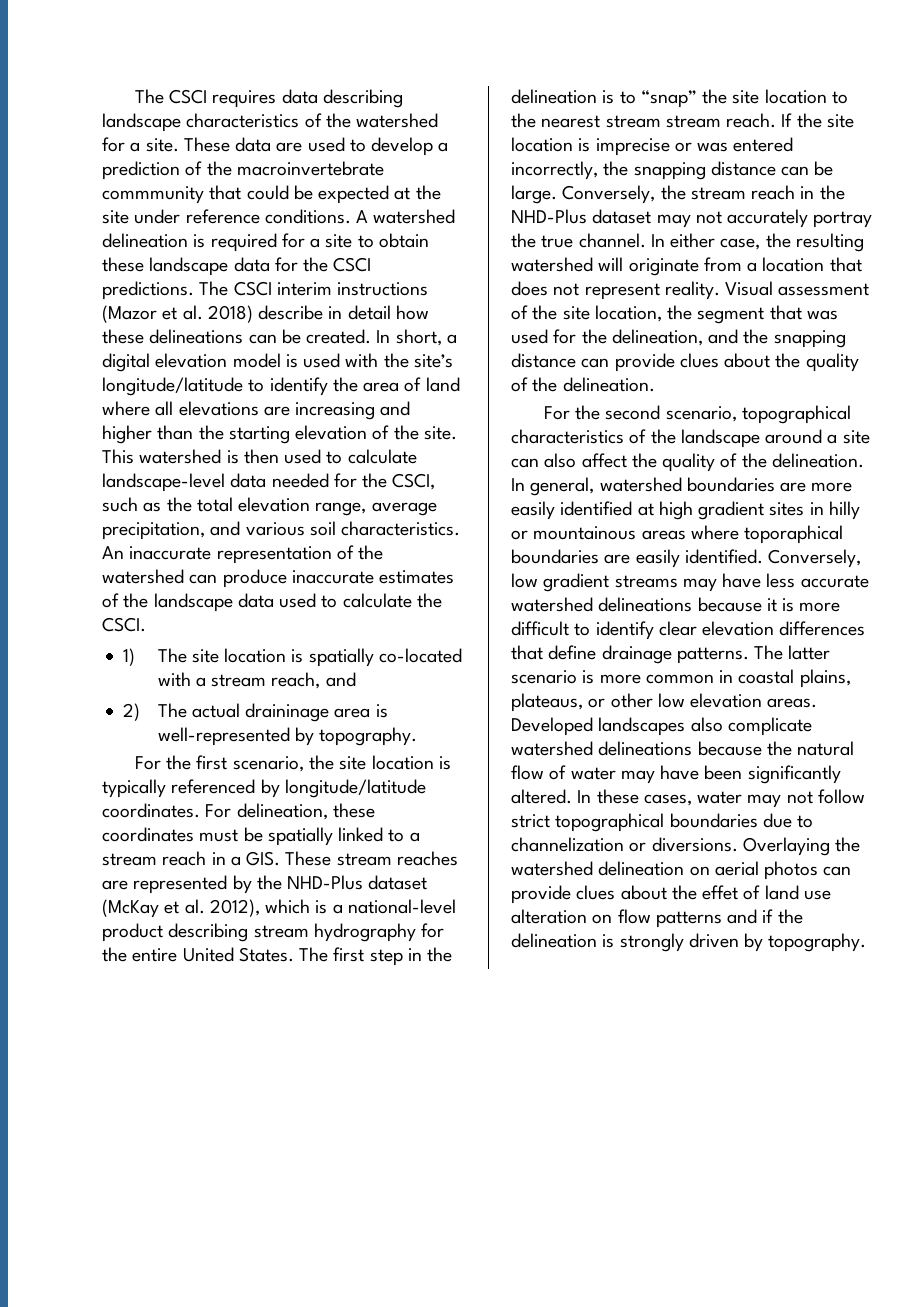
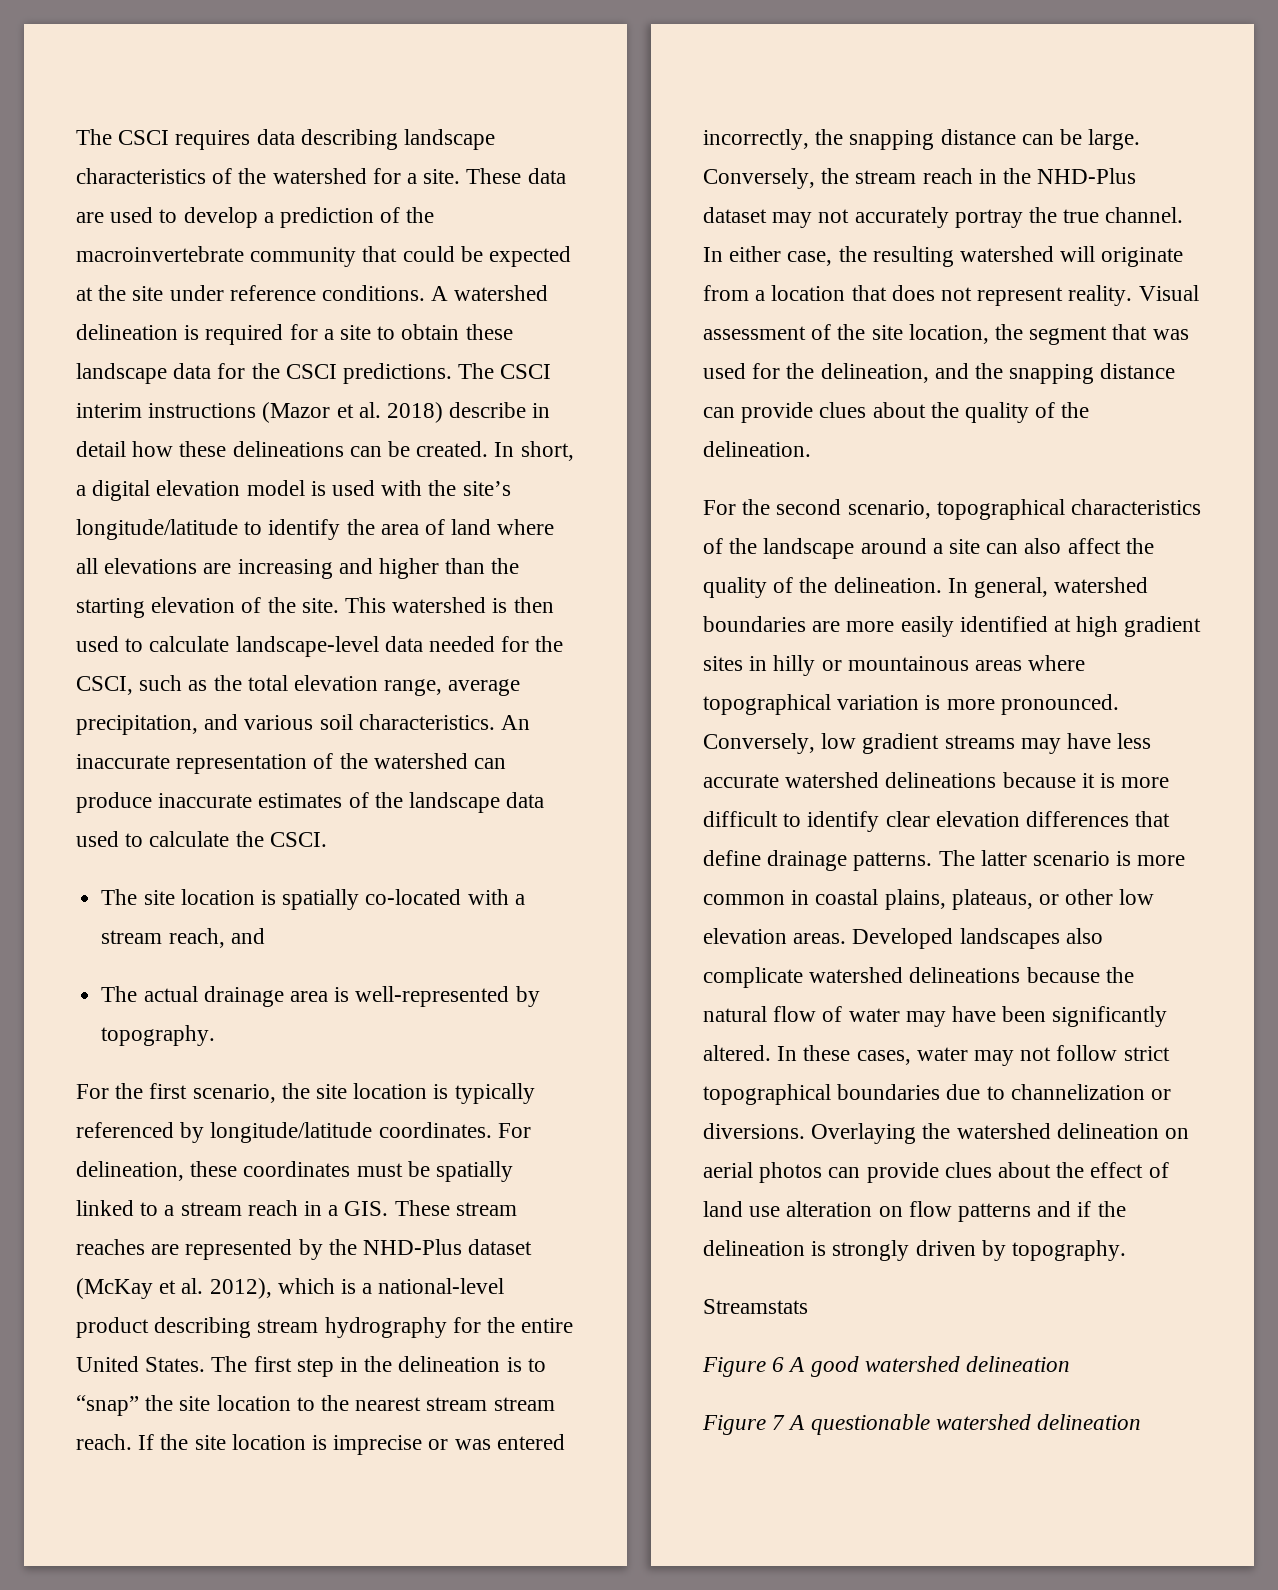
- These data are used to develop a prediction of the macroinvertebrate commmunity that could be expected at the site under reference conditions.
+ These data are used to develop a prediction of the macroinvertebrate community that could be expected at the site under reference conditions.
- 1) The site location is spatially co-located with a stream reach, and
+ The site location is spatially co-located with a stream reach, and
- 2) The actual draininage area is well-represented by topography.
+ The actual drainage area is well-represented by topography.
- In general, watershed boundaries are more easily identified at high gradient sites in hilly or mountainous areas where toporaphical boundaries are easily identified.
+ In general, watershed boundaries are more easily identified at high gradient sites in hilly or mountainous areas where topographical variation is more pronounced.
- Overlaying the watershed delineation on aerial photos can provide clues about the effet of land use alteration on flow patterns and if the delineation is strongly driven by topography.
+ Overlaying the watershed delineation on aerial photos can provide clues about the effect of land use alteration on flow patterns and if the delineation is strongly driven by topography.
+ Streamstats
+ Figure 6 A good watershed delineation
+ Figure 7 A questionable watershed delineation

